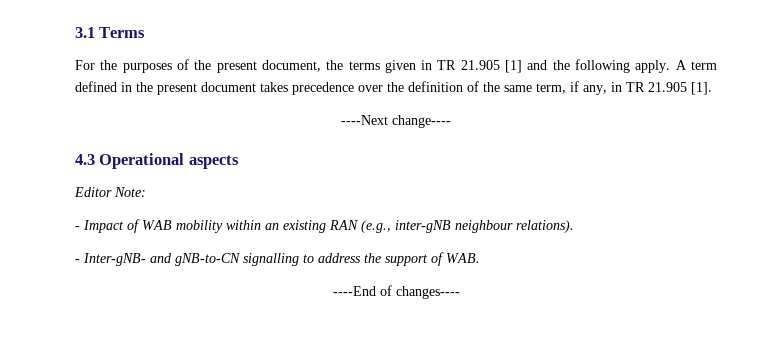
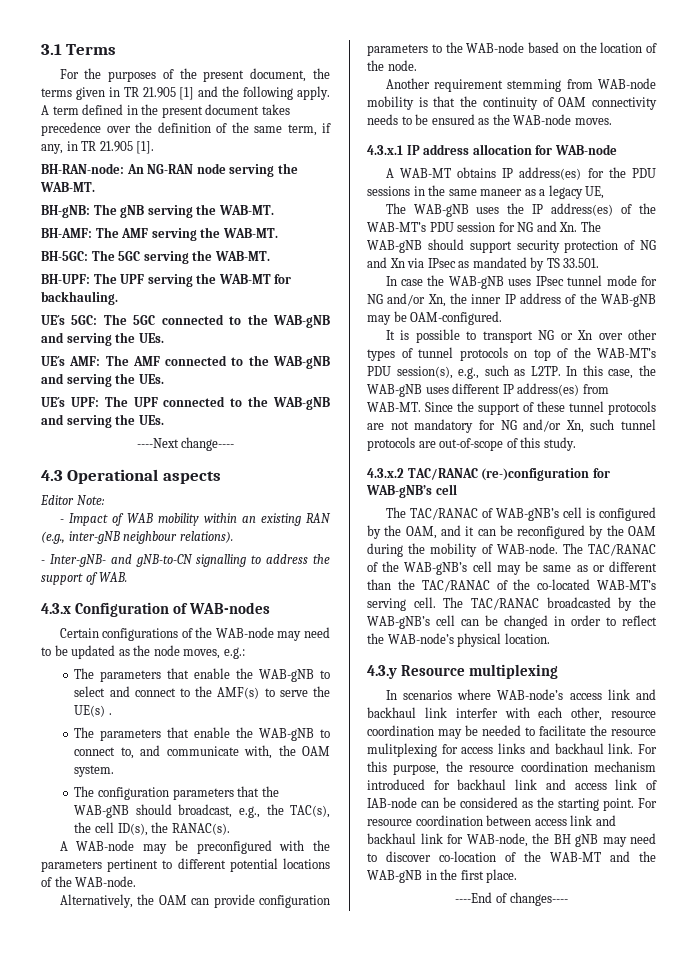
+ BH-RAN-node: An NG-RAN node serving the WAB-MT.
+ BH-gNB: The gNB serving the WAB-MT.
+ BH-AMF: The AMF serving the WAB-MT.
+ BH-5GC: The 5GC serving the WAB-MT.
+ BH-UPF: The UPF serving the WAB-MT for backhauling.
+ UE´s 5GC: The 5GC connected to the WAB-gNB and serving the UEs.
+ UE´s AMF: The AMF connected to the WAB-gNB and serving the UEs.
+ UE´s UPF: The UPF connected to the WAB-gNB and serving the UEs.
+ 4.3.x Configuration of WAB-nodes
+ Certain configurations of the WAB-node may need to be updated as the node moves, e.g.:
+ The parameters that enable the WAB-gNB to select and connect to the AMF(s) to serve the UE(s) .
+ The parameters that enable the WAB-gNB to connect to, and communicate with, the OAM system.
+ The configuration parameters that the WAB-gNB should broadcast, e.g., the TAC(s), the cell ID(s), the RANAC(s).
+ A WAB-node may be preconfigured with the parameters pertinent to different potential locations of the WAB-node.
+ Alternatively, the OAM can provide configuration parameters to the WAB-node based on the location of the node.
+ Another requirement stemming from WAB-node mobility is that the continuity of OAM connectivity needs to be ensured as the WAB-node moves.
+ 4.3.x.1 IP address allocation for WAB-node
+ A WAB-MT obtains IP address(es) for the PDU sessions in the same maneer as a legacy UE,
+ The WAB-gNB uses the IP address(es) of the WAB-MT’s PDU session for NG and Xn. The WAB-gNB should support security protection of NG and Xn via IPsec as mandated by TS 33.501.
+ In case the WAB-gNB uses IPsec tunnel mode for NG and/or Xn, the inner IP address of the WAB-gNB may be OAM-configured.
+ It is possible to transport NG or Xn over other types of tunnel protocols on top of the WAB-MT’s PDU session(s), e.g., such as L2TP. In this case, the WAB-gNB uses different IP address(es) from WAB-MT. Since the support of these tunnel protocols are not mandatory for NG and/or Xn, such tunnel protocols are out-of-scope of this study.
+ 4.3.x.2 TAC/RANAC (re-)configuration for WAB-gNB’s cell
+ The TAC/RANAC of WAB-gNB’s cell is configured by the OAM, and it can be reconfigured by the OAM during the mobility of WAB-node. The TAC/RANAC of the WAB-gNB’s cell may be same as or different than the TAC/RANAC of the co-located WAB-MT’s serving cell. The TAC/RANAC broadcasted by the WAB-gNB’s cell can be changed in order to reflect the WAB-node’s physical location.
+ 4.3.y Resource multiplexing
+ In scenarios where WAB-node’s access link and backhaul link interfer with each other, resource coordination may be needed to facilitate the resource mulitplexing for access links and backhaul link. For this purpose, the resource coordination mechanism introduced for backhaul link and access link of IAB-node can be considered as the starting point. For resource coordination between access link and backhaul link for WAB-node, the BH gNB may need to discover co-location of the WAB-MT and the WAB-gNB in the first place.

